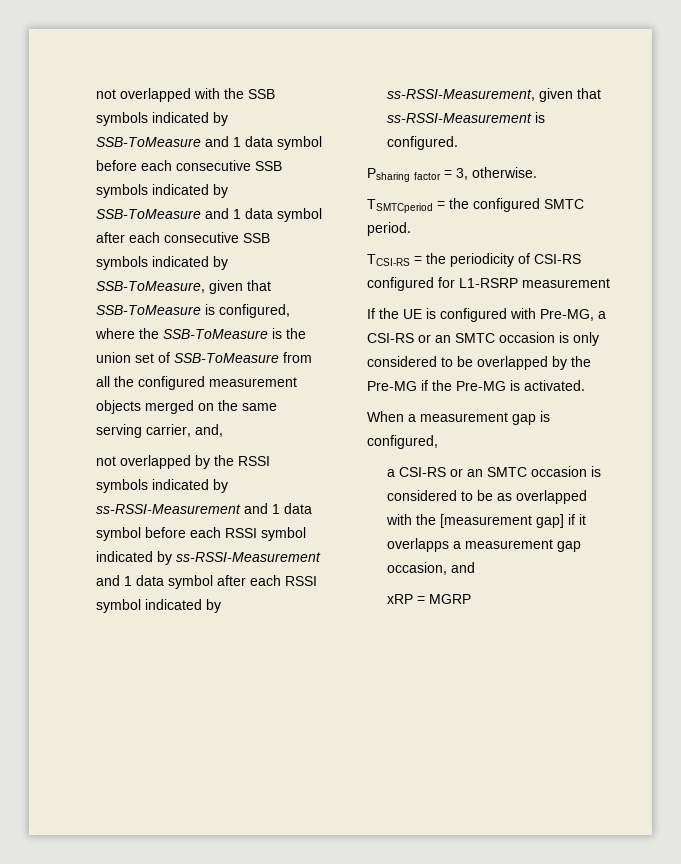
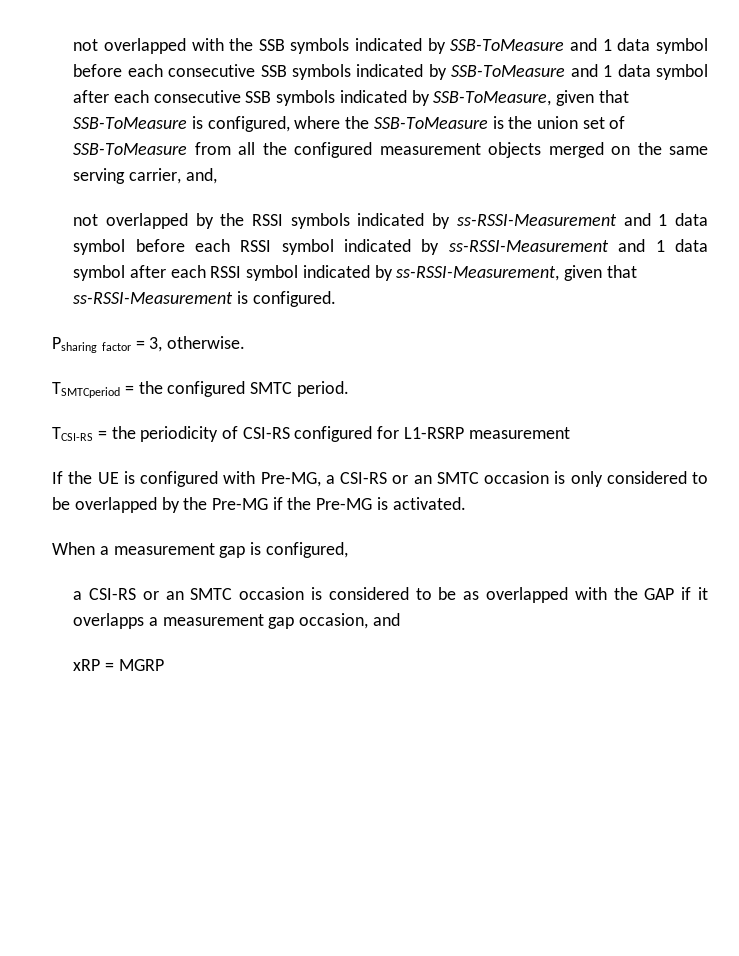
- a CSI-RS or an SMTC occasion is considered to be as overlapped with the [measurement gap] if it overlapps a measurement gap occasion, and
+ a CSI-RS or an SMTC occasion is considered to be as overlapped with the GAP if it overlapps a measurement gap occasion, and

